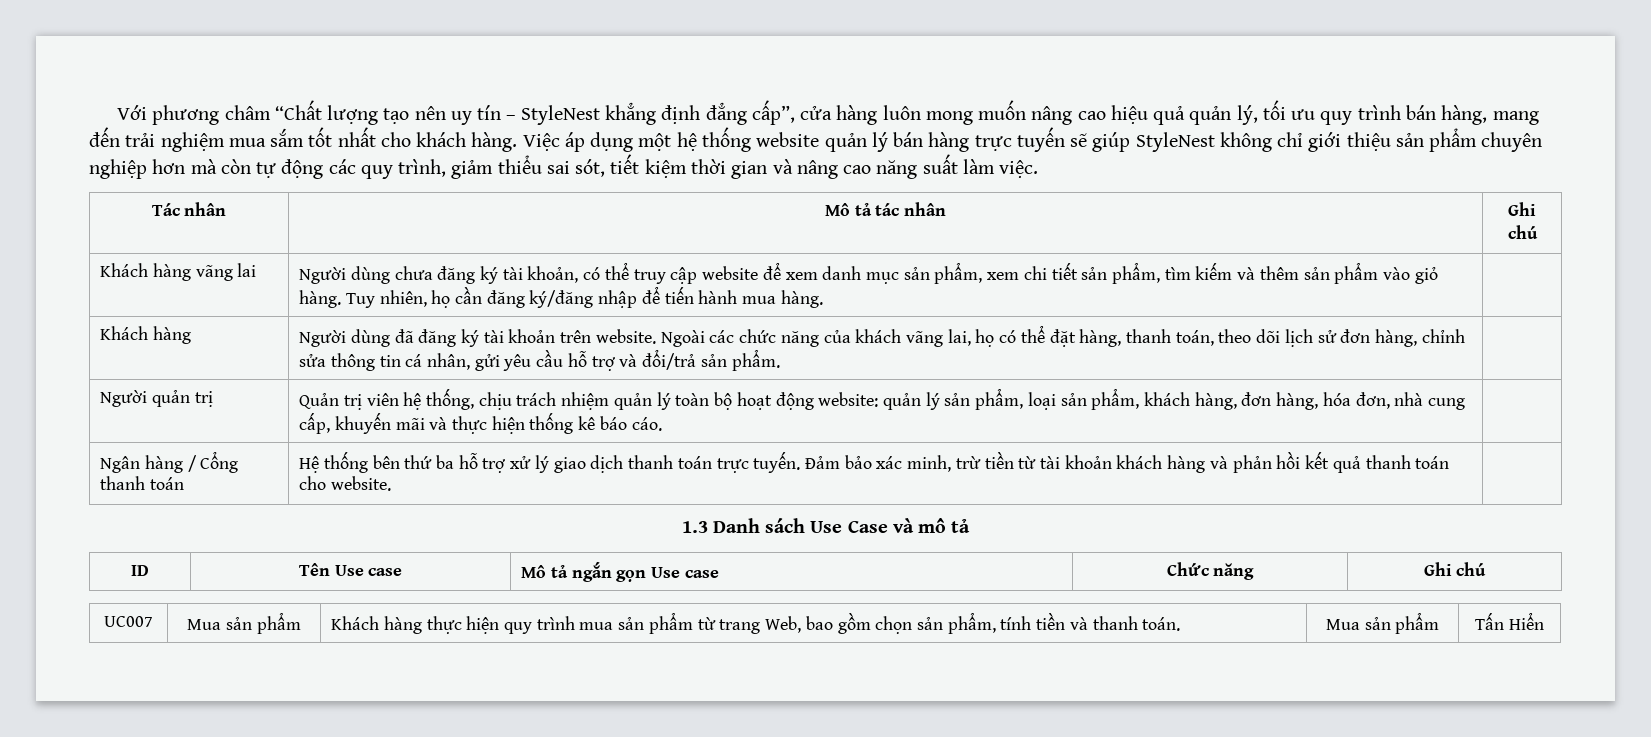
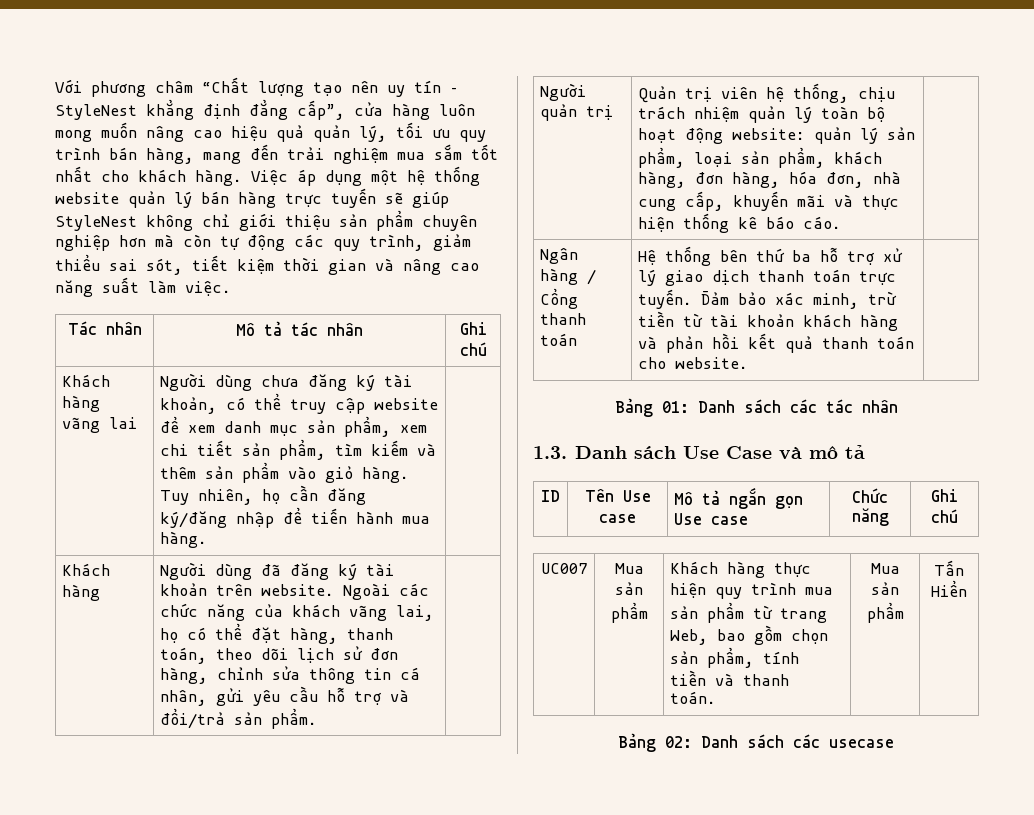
- 1.3 Danh sách Use Case và mô tả
+ Bảng 01: Danh sách các tác nhân
+ 1.3. Danh sách Use Case và mô tả
+ Bảng 02: Danh sách các usecase

